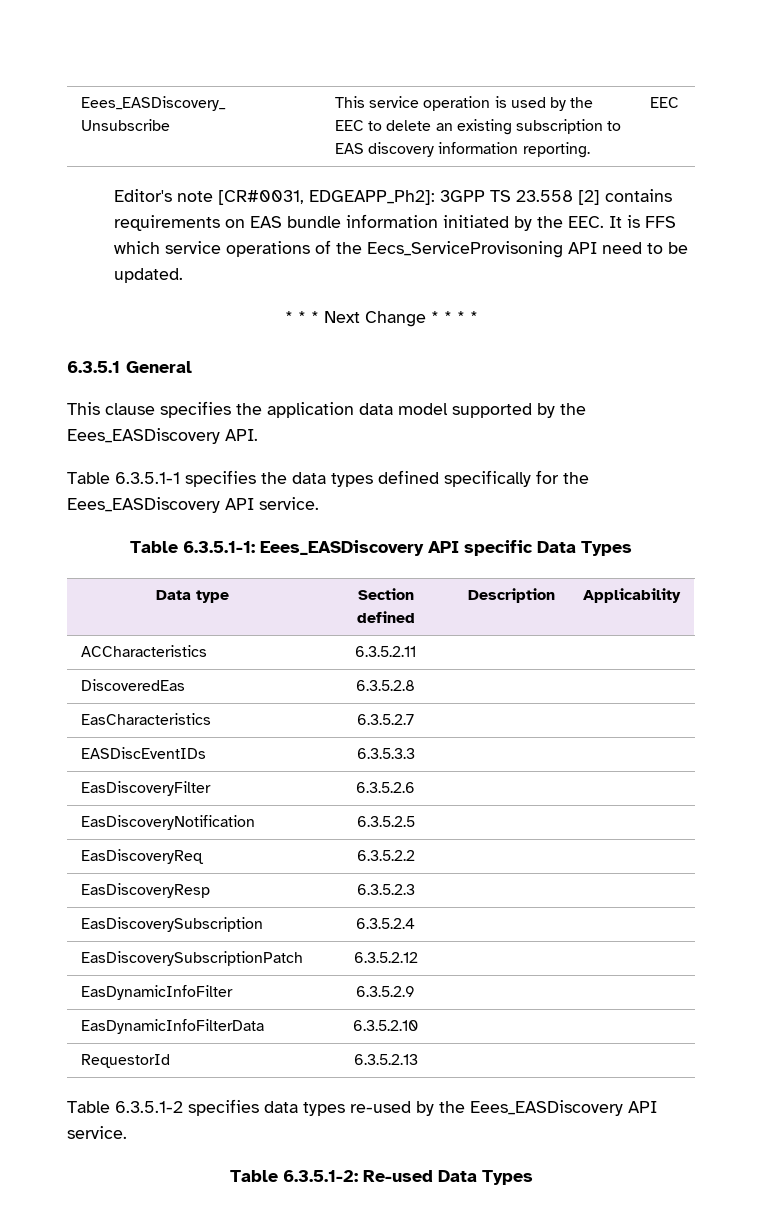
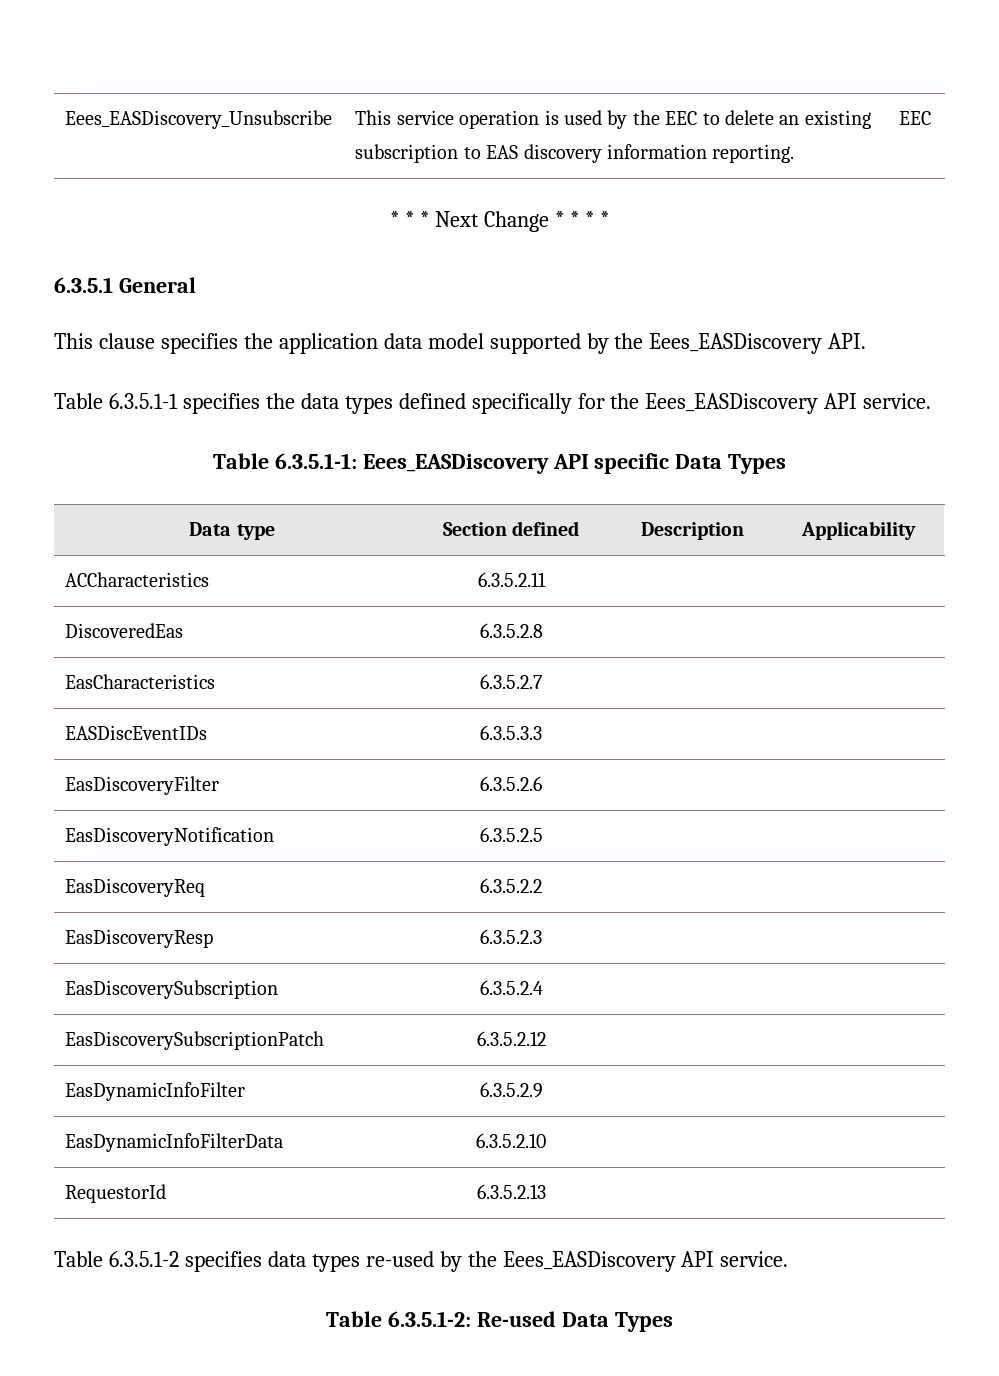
- Editor's note [CR#0031, EDGEAPP_Ph2]: 3GPP TS 23.558 [2] contains requirements on EAS bundle information initiated by the EEC. It is FFS which service operations of the Eecs_ServiceProvisoning API need to be updated.

